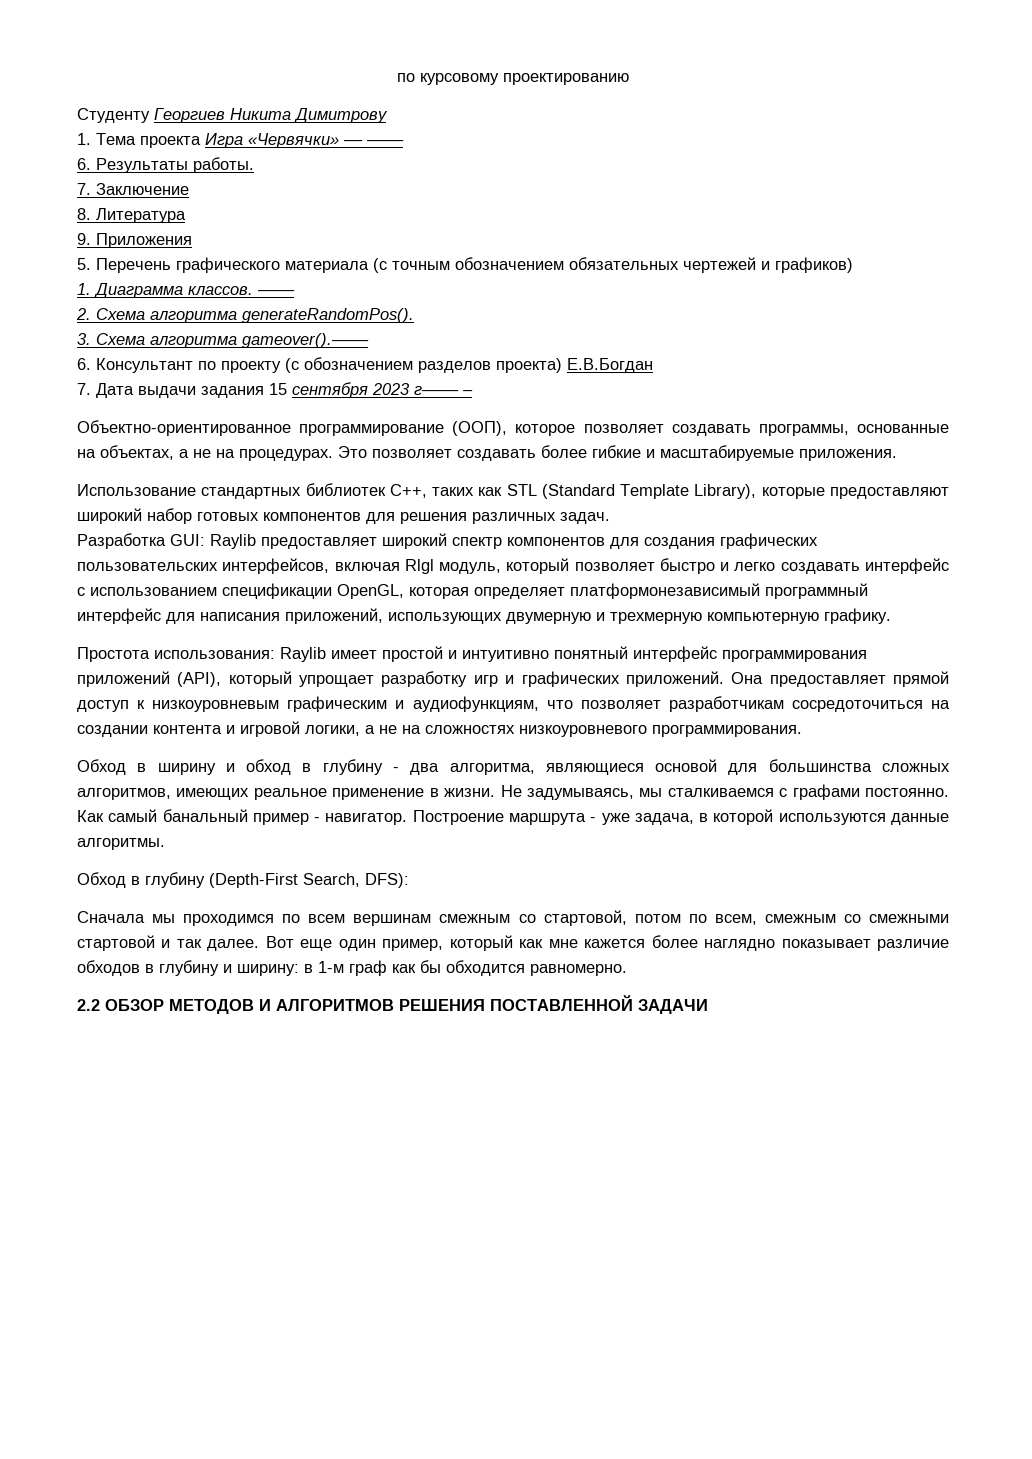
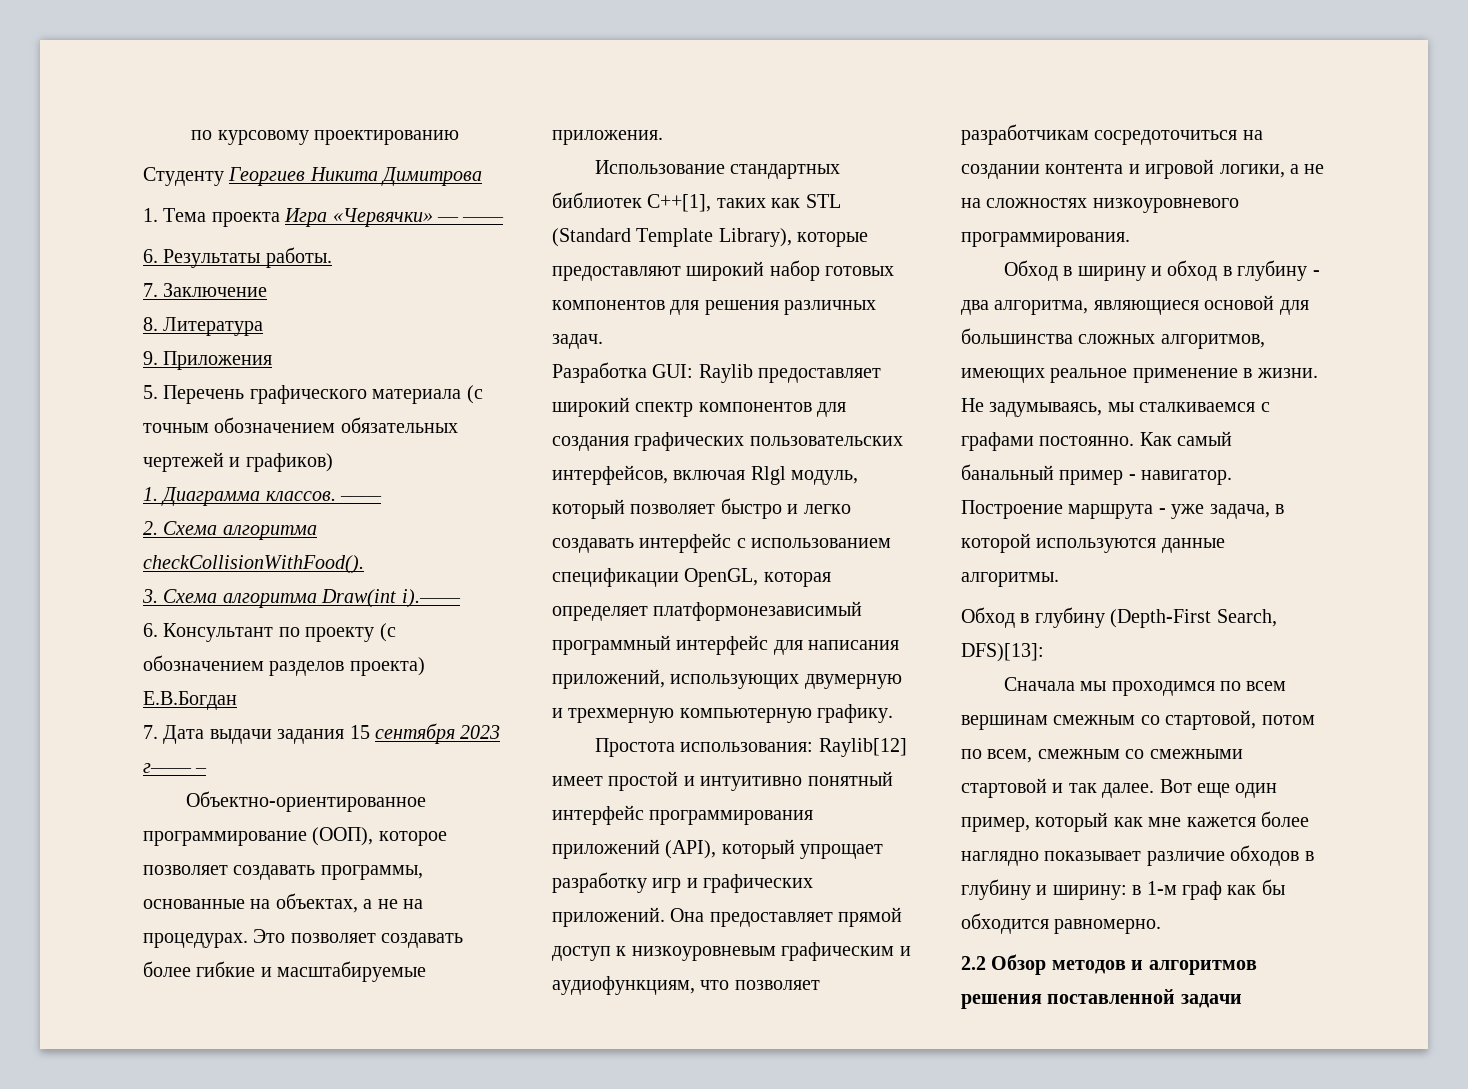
- Студенту Георгиев Никита Димитрову
+ Студенту Георгиев Никита Димитрова
- 2. Схема алгоритма generateRandomPos().
+ 2. Схема алгоритма checkCollisionWithFood().
- 3. Схема алгоритма gameover().––––
+ 3. Схема алгоритма Draw(int i).––––
- Использование стандартных библиотек С++, таких как STL (Standard Template Library), которые предоставляют широкий набор готовых компонентов для решения различных задач.
+ Использование стандартных библиотек С++[1], таких как STL (Standard Template Library), которые предоставляют широкий набор готовых компонентов для решения различных задач.
- Простота использования: Raylib имеет простой и интуитивно понятный интерфейс программирования приложений (API), который упрощает разработку игр и графических приложений.
+ Простота использования: Raylib[12] имеет простой и интуитивно понятный интерфейс программирования приложений (API), который упрощает разработку игр и графических приложений.
- Обход в глубину (Depth-First Search, DFS):
+ Обход в глубину (Depth-First Search, DFS)[13]:
- 2.2 ОБЗОР МЕТОДОВ И АЛГОРИТМОВ РЕШЕНИЯ ПОСТАВЛЕННОЙ ЗАДАЧИ
+ 2.2 Обзор методов и алгоритмов решения поставленной задачи

